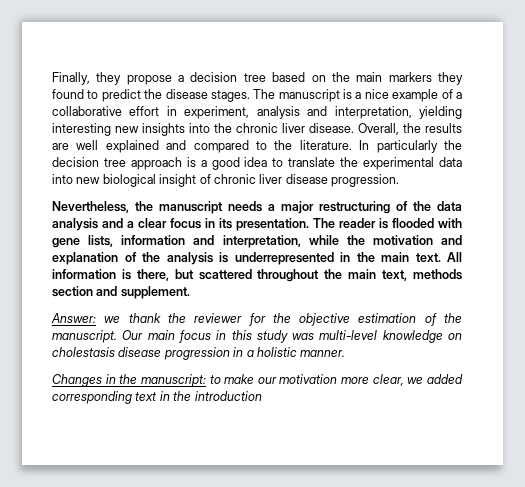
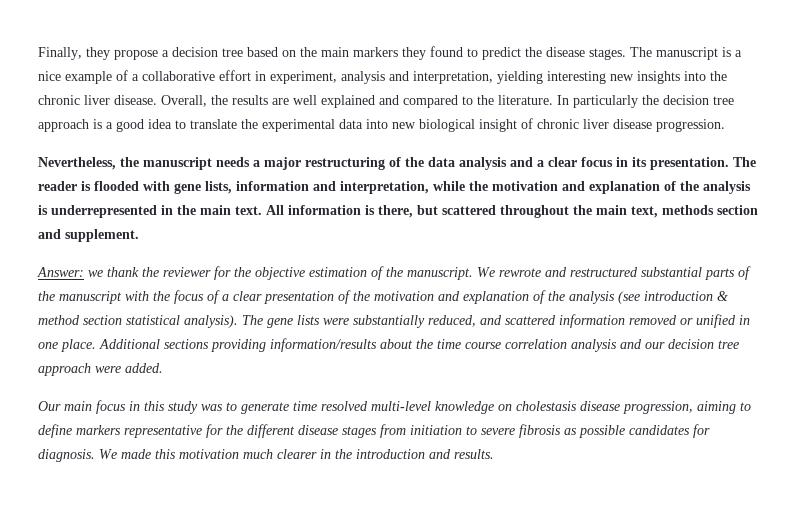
- Answer: we thank the reviewer for the objective estimation of the manuscript. Our main focus in this study was multi-level knowledge on cholestasis disease progression in a holistic manner.
- Changes in the manuscript: to make our motivation more clear, we added corresponding text in the introduction
+ Answer: we thank the reviewer for the objective estimation of the manuscript. We rewrote and restructured substantial parts of the manuscript with the focus of a clear presentation of the motivation and explanation of the analysis (see introduction & method section statistical analysis). The gene lists were substantially reduced, and scattered information removed or unified in one place. Additional sections providing information/results about the time course correlation analysis and our decision tree approach were added.
+ Our main focus in this study was to generate time resolved multi-level knowledge on cholestasis disease progression, aiming to define markers representative for the different disease stages from initiation to severe fibrosis as possible candidates for diagnosis. We made this motivation much clearer in the introduction and results.

